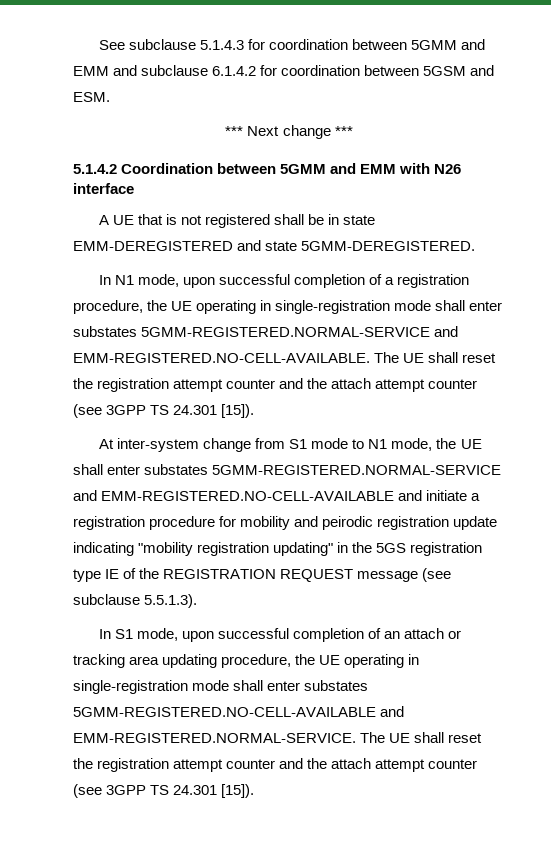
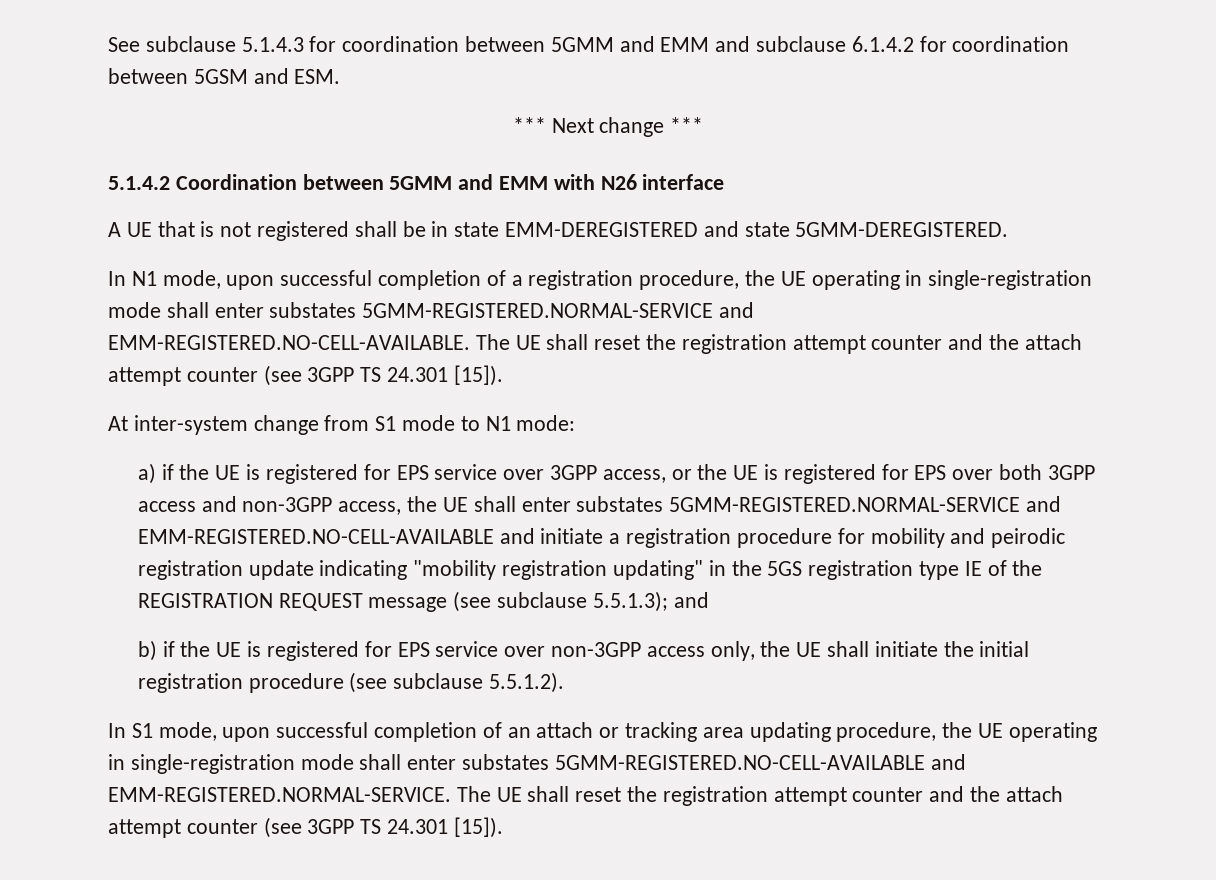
- At inter-system change from S1 mode to N1 mode, the UE shall enter substates 5GMM-REGISTERED.NORMAL-SERVICE and EMM-REGISTERED.NO-CELL-AVAILABLE and initiate a registration procedure for mobility and peirodic registration update indicating "mobility registration updating" in the 5GS registration type IE of the REGISTRATION REQUEST message (see subclause 5.5.1.3).
+ At inter-system change from S1 mode to N1 mode:
+ a) if the UE is registered for EPS service over 3GPP access, or the UE is registered for EPS over both 3GPP access and non-3GPP access, the UE shall enter substates 5GMM-REGISTERED.NORMAL-SERVICE and EMM-REGISTERED.NO-CELL-AVAILABLE and initiate a registration procedure for mobility and peirodic registration update indicating "mobility registration updating" in the 5GS registration type IE of the REGISTRATION REQUEST message (see subclause 5.5.1.3); and
+ b) if the UE is registered for EPS service over non-3GPP access only, the UE shall initiate the initial registration procedure (see subclause 5.5.1.2).

